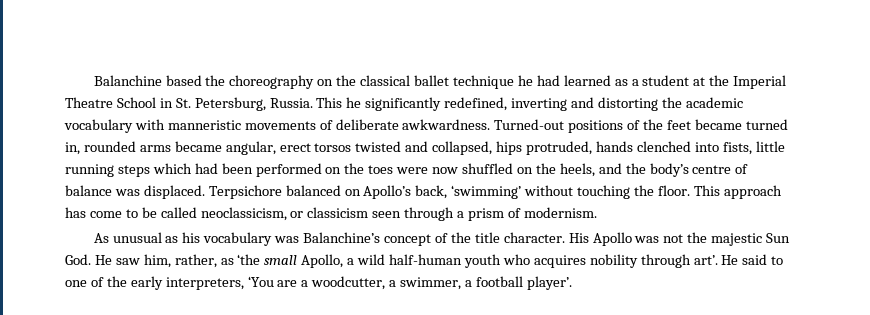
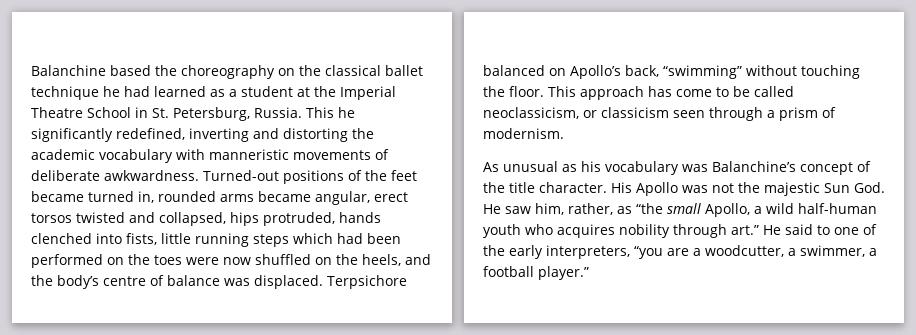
- Terpsichore balanced on Apollo’s back, ‘swimming’ without touching the floor.
+ Terpsichore balanced on Apollo’s back, “swimming” without touching the floor.
- His Apollo was not the majestic Sun God. He saw him, rather, as ‘the small Apollo, a wild half-human youth who acquires nobility through art’. He said to one of the early interpreters, ‘You are a woodcutter, a swimmer, a football player’.
+ His Apollo was not the majestic Sun God. He saw him, rather, as “the small Apollo, a wild half-human youth who acquires nobility through art.” He said to one of the early interpreters, “you are a woodcutter, a swimmer, a football player.”

